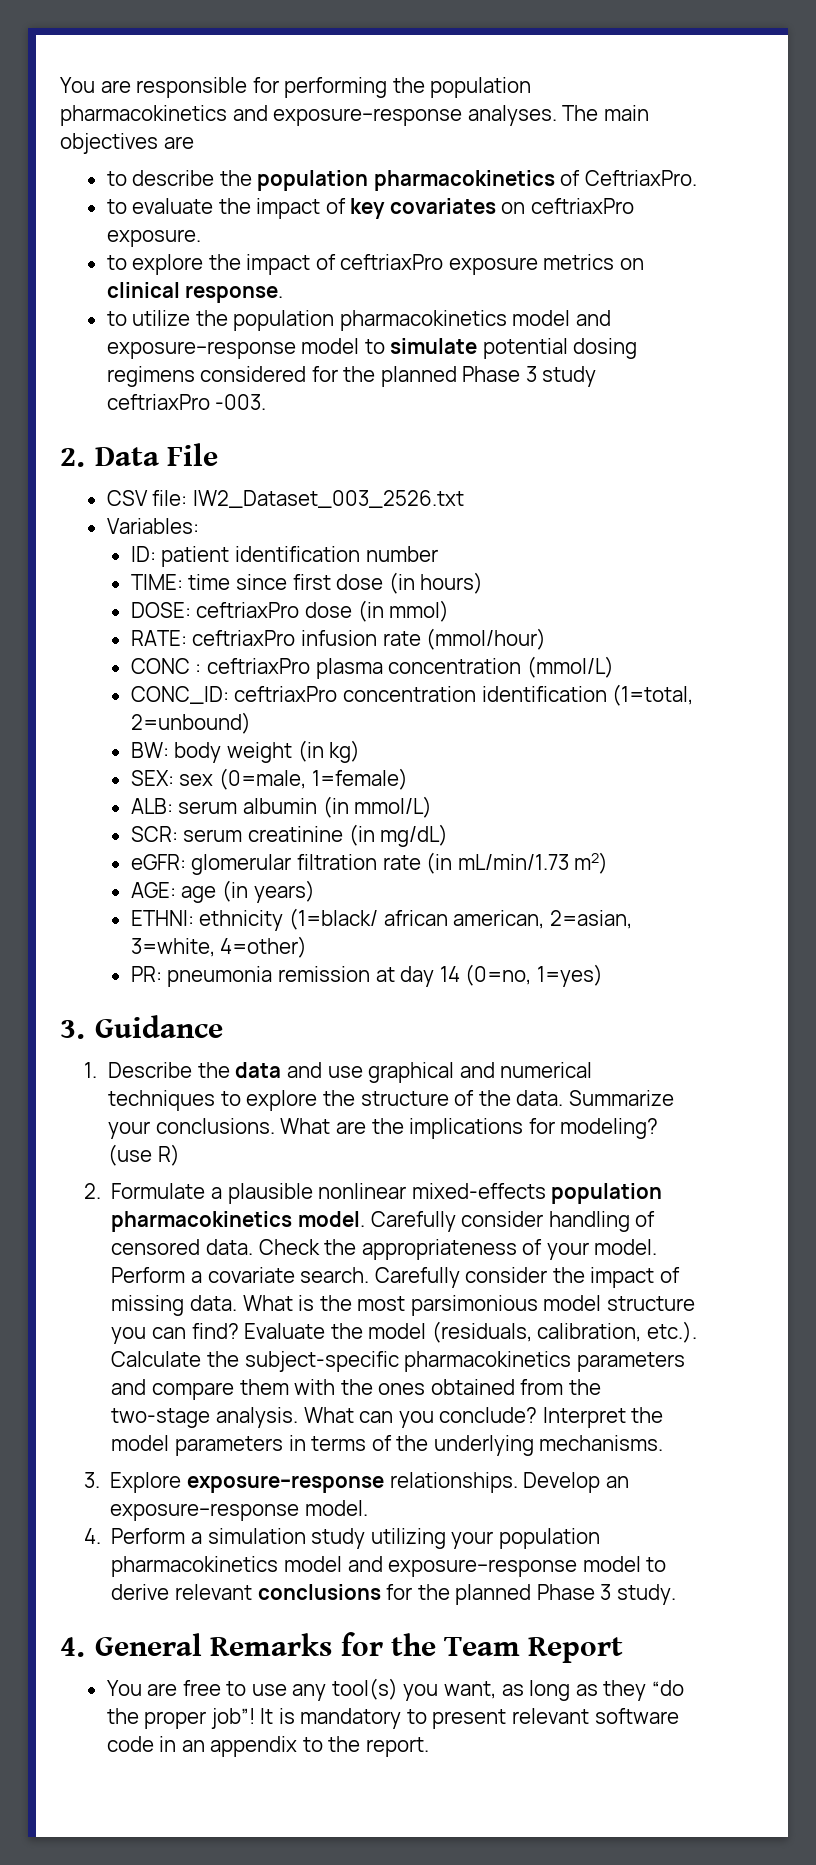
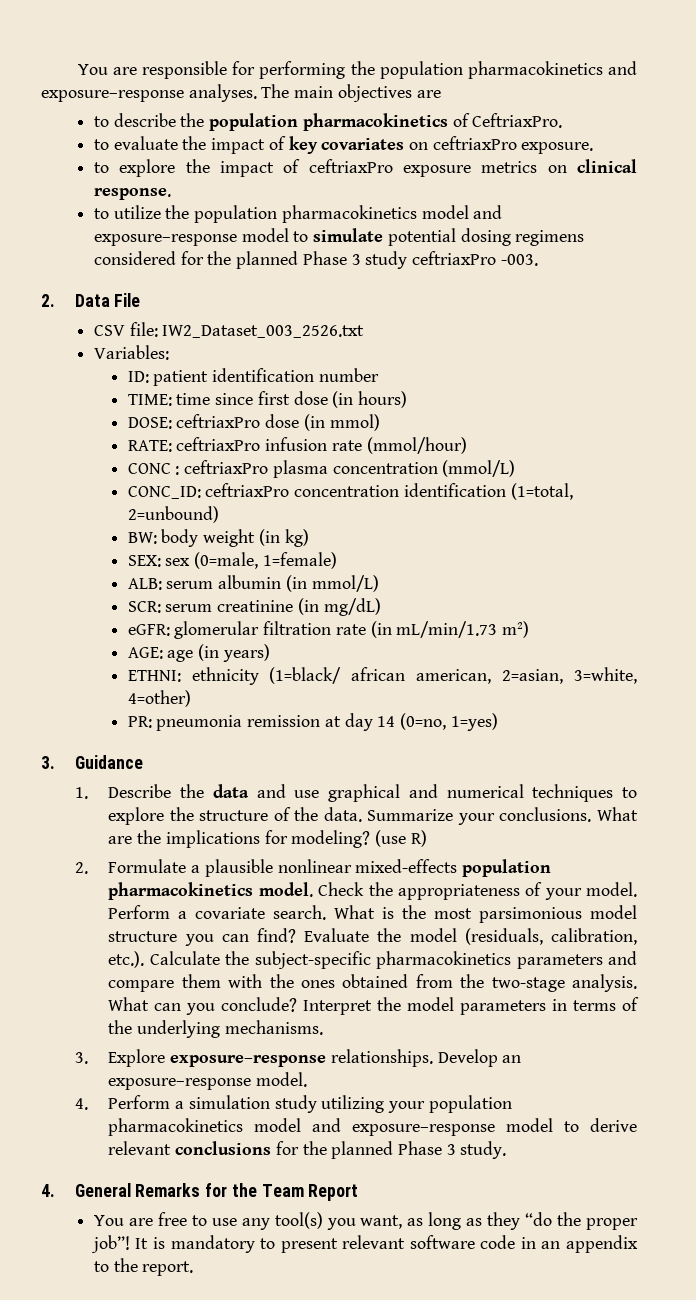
- Carefully consider handling of censored data.
- Carefully consider the impact of missing data.

